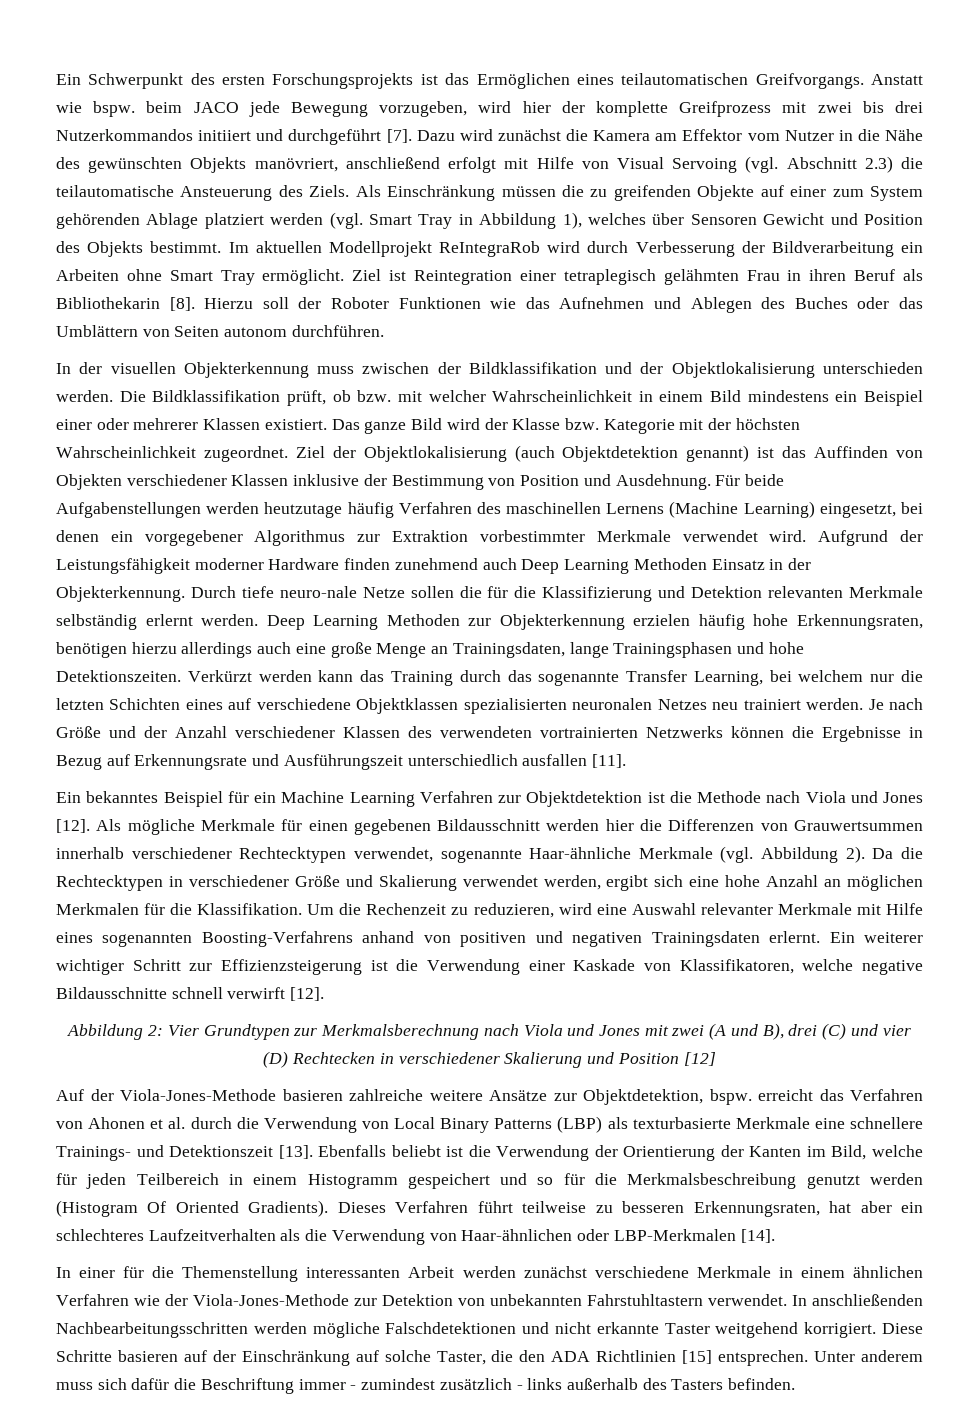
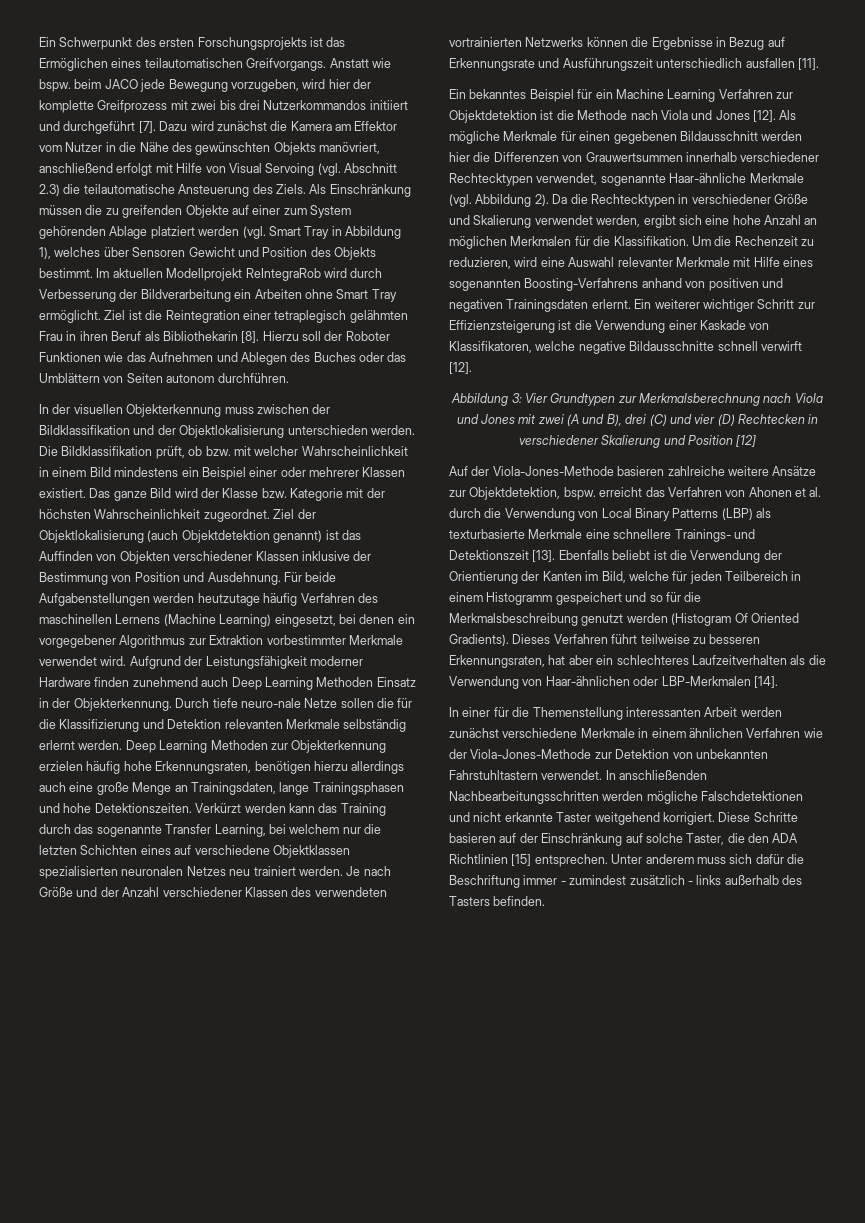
- Ziel ist Reintegration einer tetraplegisch gelähmten Frau in ihren Beruf als Bibliothekarin [8].
+ Ziel ist die Reintegration einer tetraplegisch gelähmten Frau in ihren Beruf als Bibliothekarin [8].
- Abbildung 2: Vier Grundtypen zur Merkmalsberechnung nach Viola und Jones mit zwei (A und B), drei (C) und vier (D) Rechtecken in verschiedener Skalierung und Position [12]
+ Abbildung 3: Vier Grundtypen zur Merkmalsberechnung nach Viola und Jones mit zwei (A und B), drei (C) und vier (D) Rechtecken in verschiedener Skalierung und Position [12]

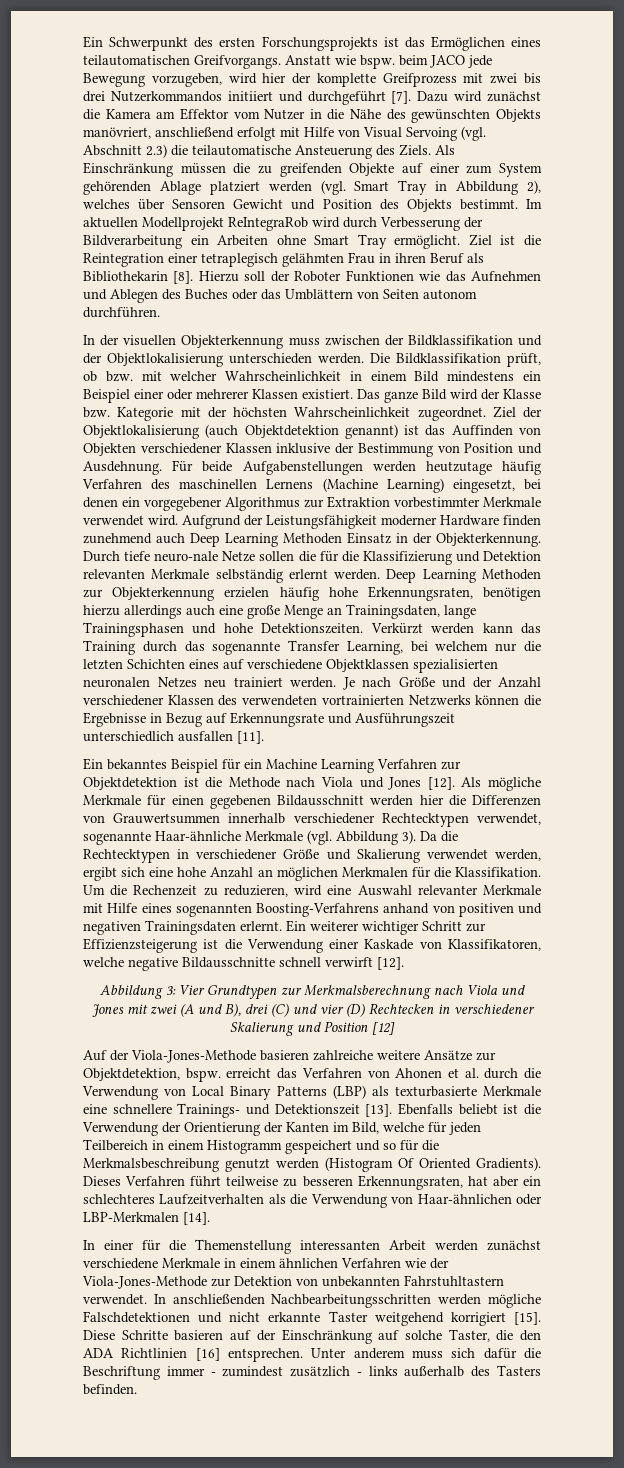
- Als Einschränkung müssen die zu greifenden Objekte auf einer zum System gehörenden Ablage platziert werden (vgl. Smart Tray in Abbildung 1), welches über Sensoren Gewicht und Position des Objekts bestimmt.
+ Als Einschränkung müssen die zu greifenden Objekte auf einer zum System gehörenden Ablage platziert werden (vgl. Smart Tray in Abbildung 2), welches über Sensoren Gewicht und Position des Objekts bestimmt.
- Als mögliche Merkmale für einen gegebenen Bildausschnitt werden hier die Differenzen von Grauwertsummen innerhalb verschiedener Rechtecktypen verwendet, sogenannte Haar-ähnliche Merkmale (vgl. Abbildung 2).
+ Als mögliche Merkmale für einen gegebenen Bildausschnitt werden hier die Differenzen von Grauwertsummen innerhalb verschiedener Rechtecktypen verwendet, sogenannte Haar-ähnliche Merkmale (vgl. Abbildung 3).
- In anschließenden Nachbearbeitungsschritten werden mögliche Falschdetektionen und nicht erkannte Taster weitgehend korrigiert.
+ In anschließenden Nachbearbeitungsschritten werden mögliche Falschdetektionen und nicht erkannte Taster weitgehend korrigiert [15].
- Diese Schritte basieren auf der Einschränkung auf solche Taster, die den ADA Richtlinien [15] entsprechen.
+ Diese Schritte basieren auf der Einschränkung auf solche Taster, die den ADA Richtlinien [16] entsprechen.

